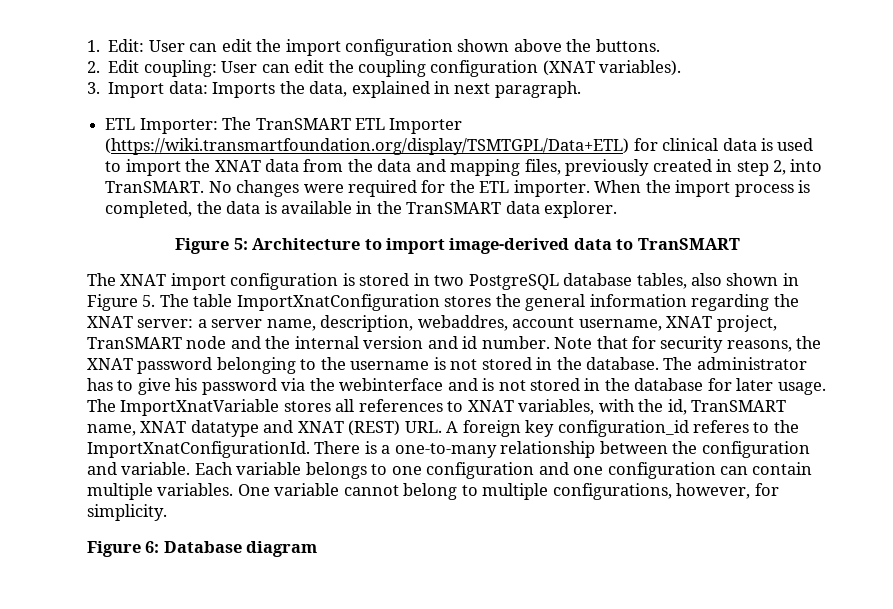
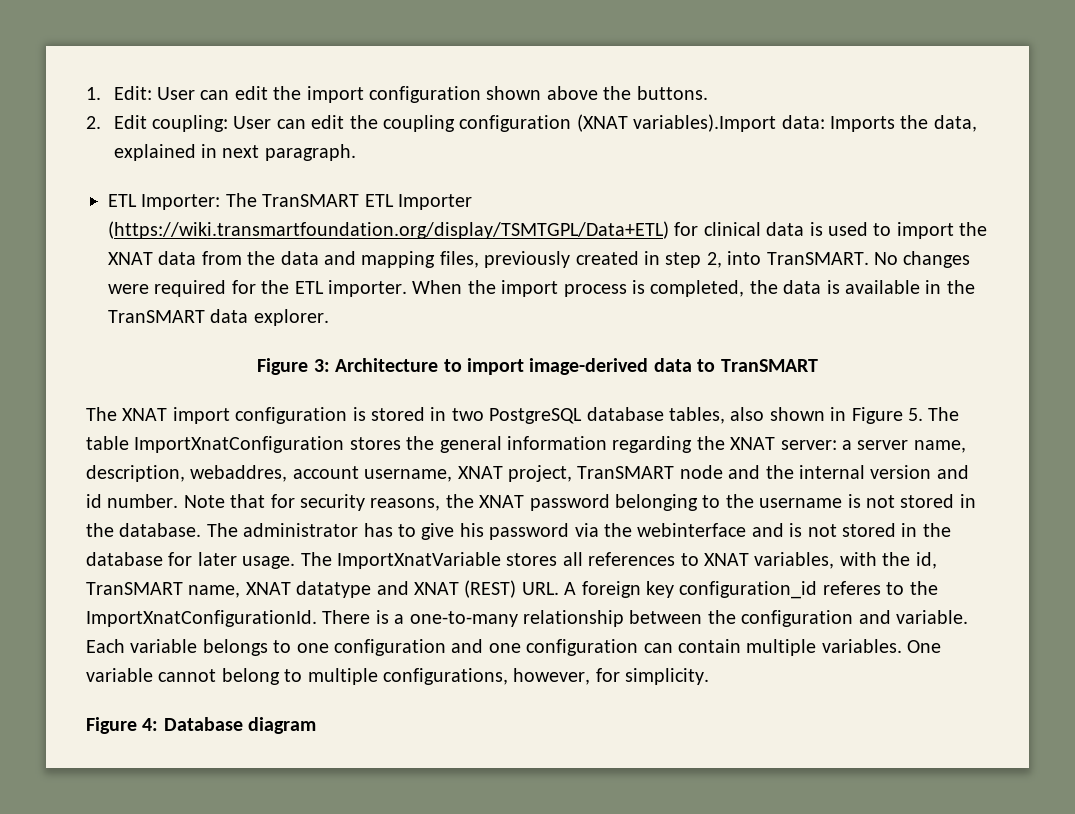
- 2. Edit coupling: User can edit the coupling configuration (XNAT variables).
- 3. Import data: Imports the data, explained in next paragraph.
+ 2. Edit coupling: User can edit the coupling configuration (XNAT variables).Import data: Imports the data, explained in next paragraph.
- Figure 5: Architecture to import image-derived data to TranSMART
+ Figure 3: Architecture to import image-derived data to TranSMART
- Figure 6: Database diagram
+ Figure 4: Database diagram

